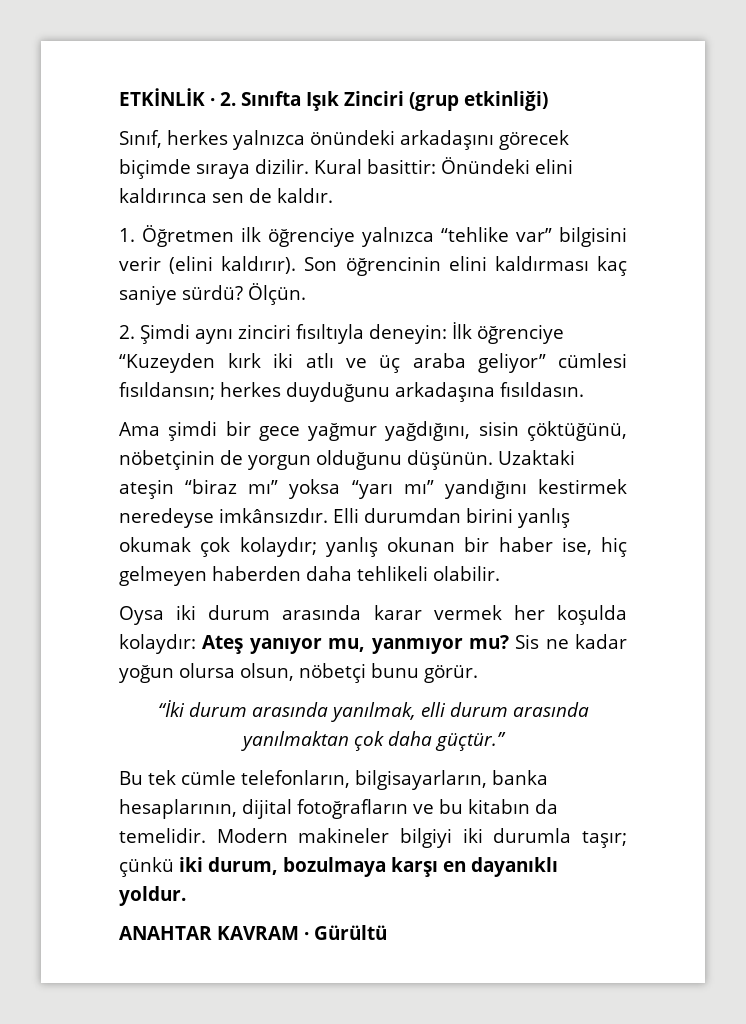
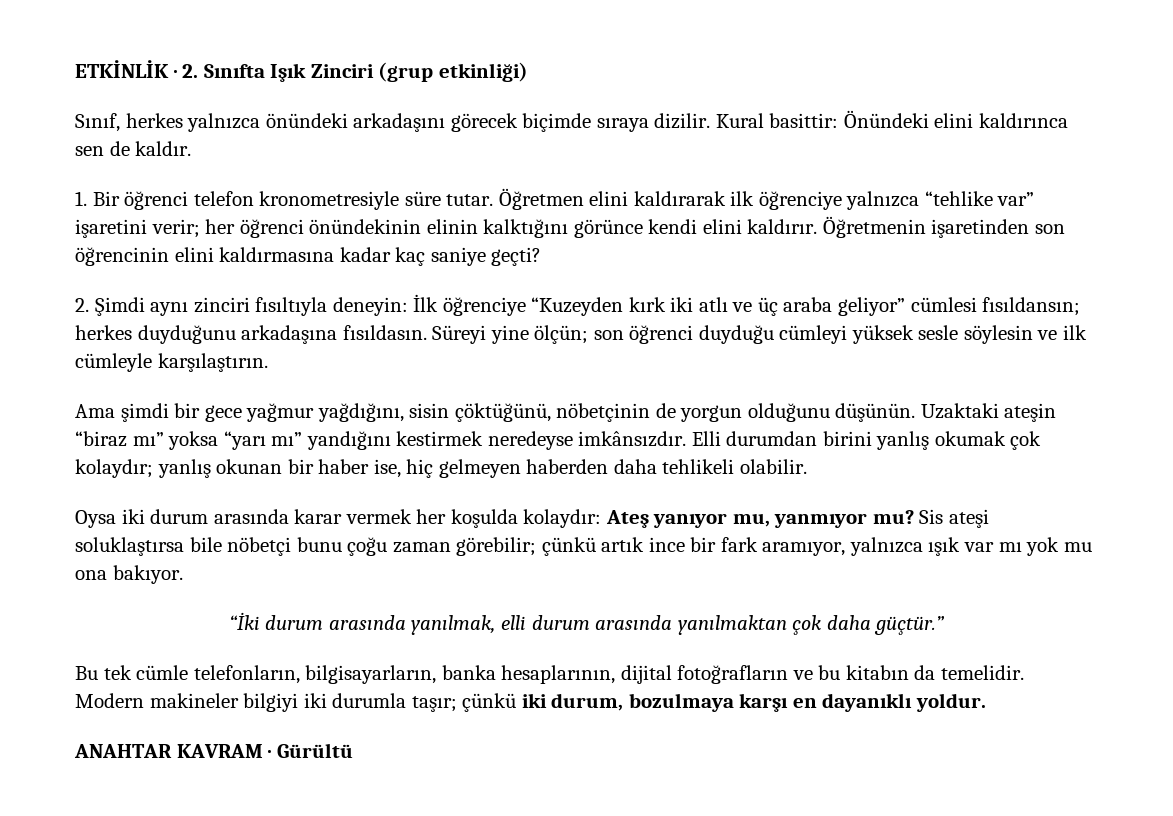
- 1. Öğretmen ilk öğrenciye yalnızca “tehlike var” bilgisini verir (elini kaldırır). Son öğrencinin elini kaldırması kaç saniye sürdü? Ölçün.
+ 1. Bir öğrenci telefon kronometresiyle süre tutar. Öğretmen elini kaldırarak ilk öğrenciye yalnızca “tehlike var” işaretini verir; her öğrenci önündekinin elinin kalktığını görünce kendi elini kaldırır. Öğretmenin işaretinden son öğrencinin elini kaldırmasına kadar kaç saniye geçti?
+ Süreyi yine ölçün; son öğrenci duyduğu cümleyi yüksek sesle söylesin ve ilk cümleyle karşılaştırın.
- Sis ne kadar yoğun olursa olsun, nöbetçi bunu görür.
+ Sis ateşi soluklaştırsa bile nöbetçi bunu çoğu zaman görebilir; çünkü artık ince bir fark aramıyor, yalnızca ışık var mı yok mu ona bakıyor.

